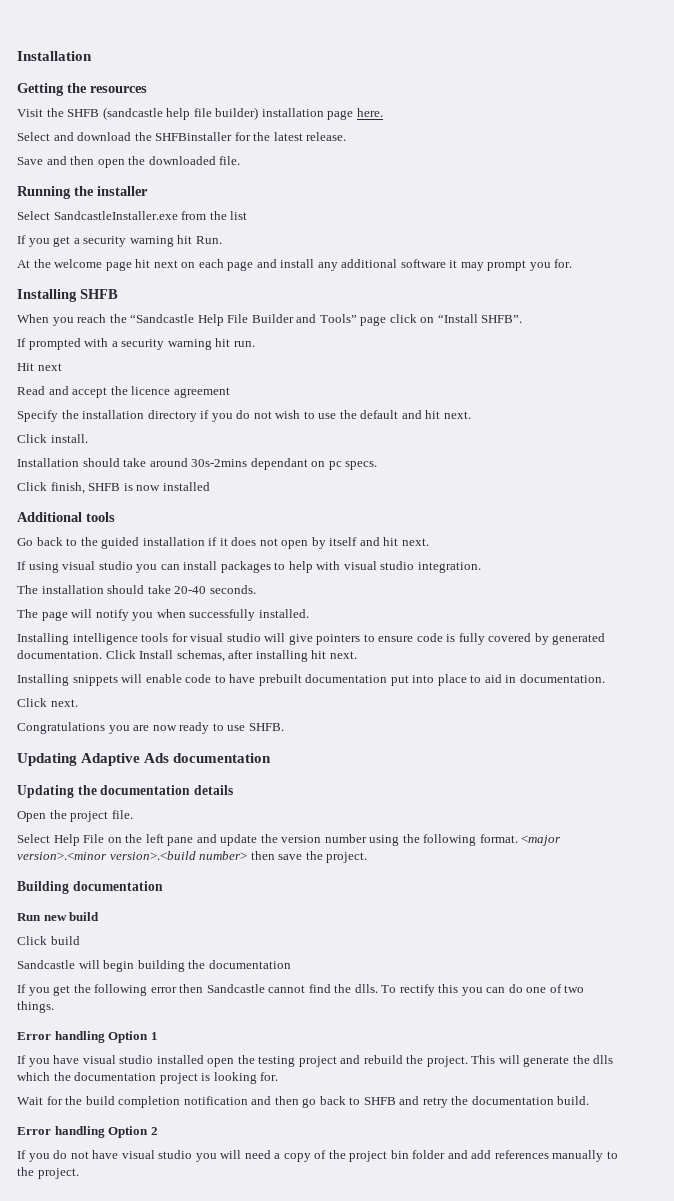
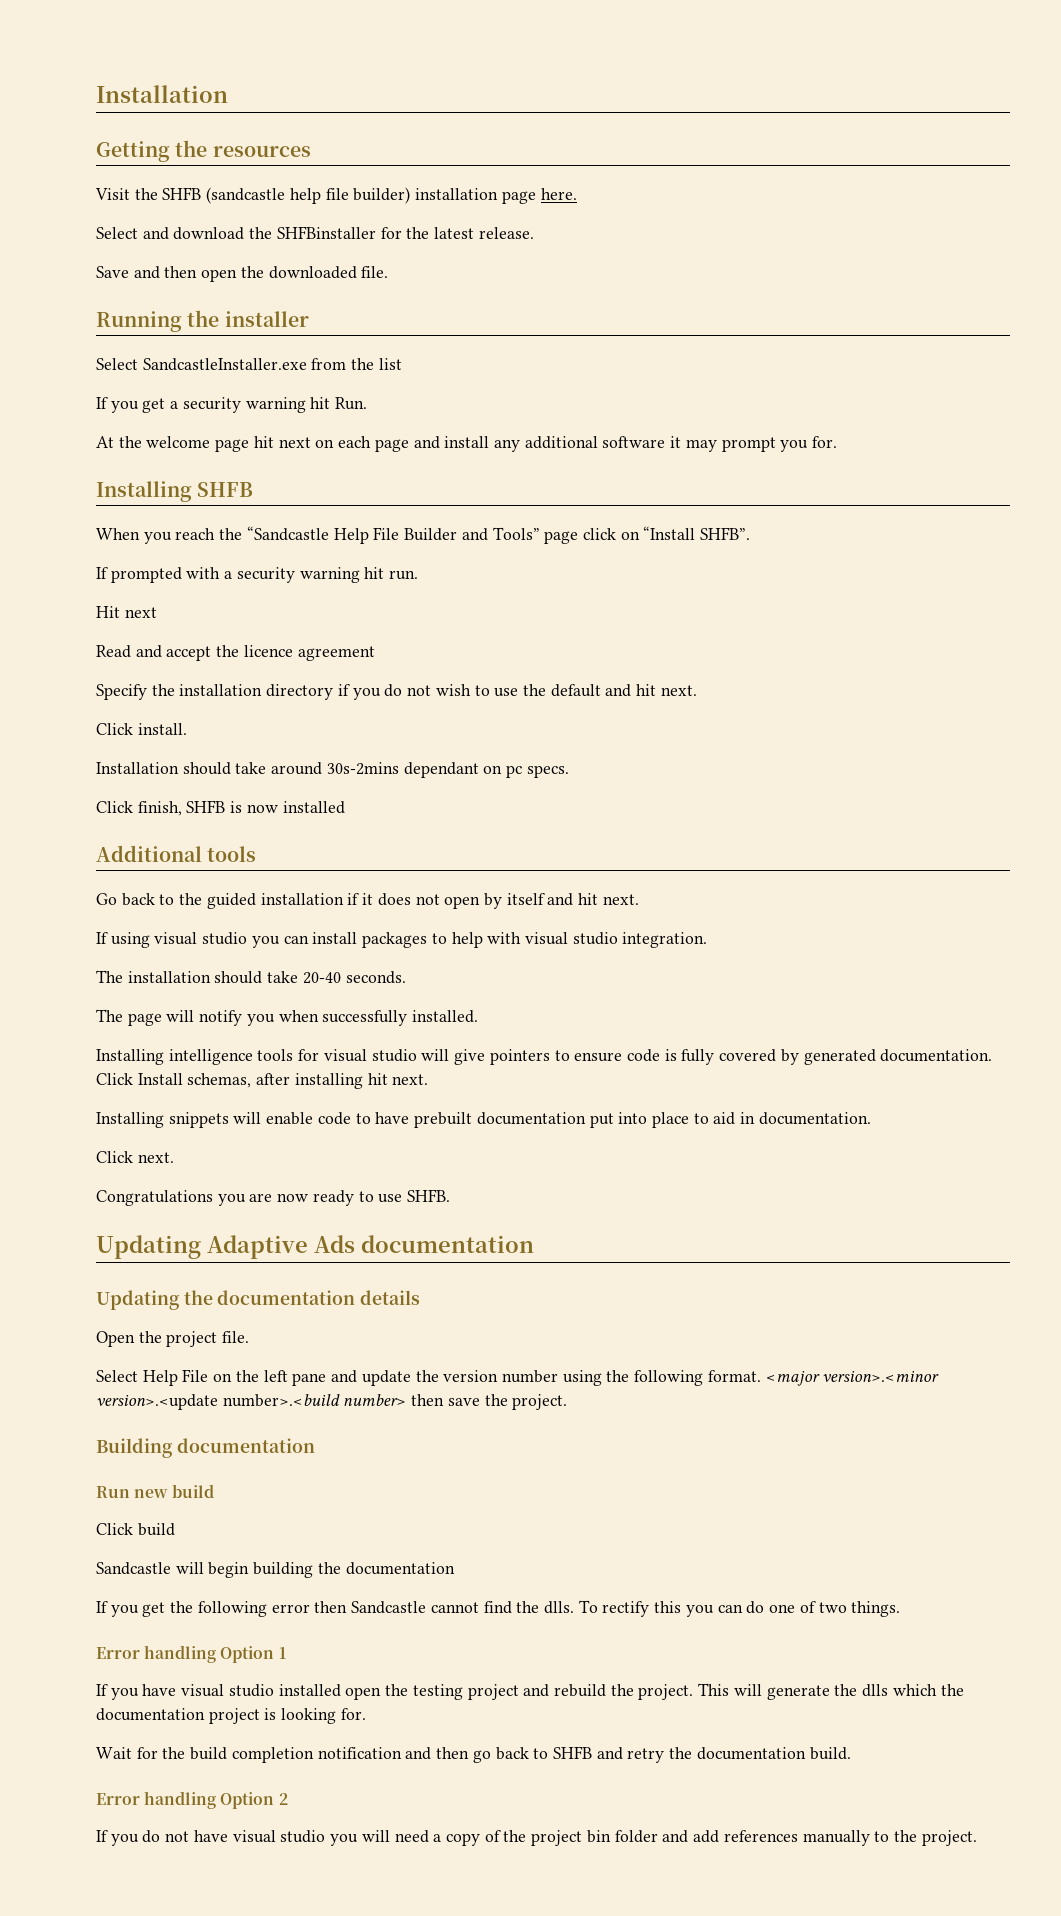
- <major version>.<minor version>.<build number> then save the project.
+ <major version>.<minor version>.<update number>.<build number> then save the project.

